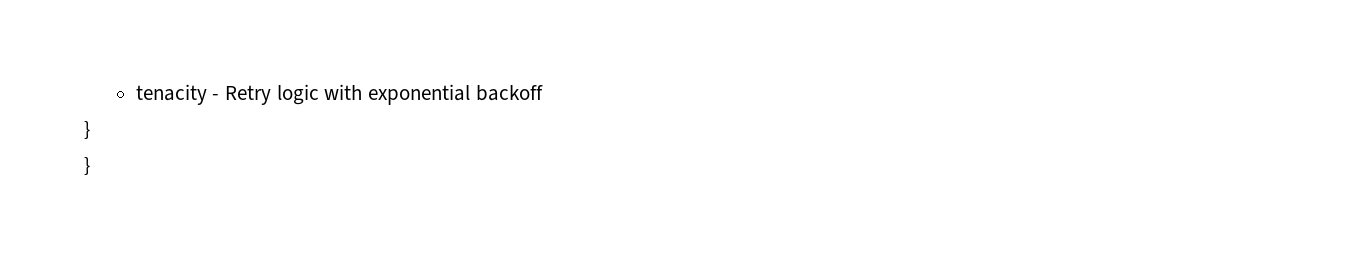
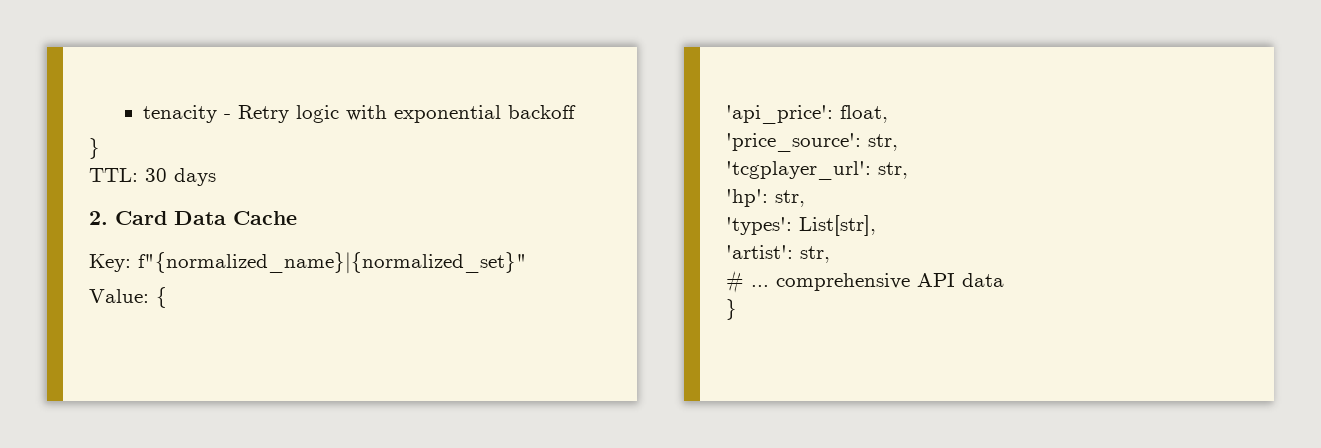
+ TTL: 30 days
+ 2. Card Data Cache
+ Key: f"{normalized_name}|{normalized_set}"
+ Value: {
+ 'api_price': float,
+ 'price_source': str,
+ 'tcgplayer_url': str,
+ 'hp': str,
+ 'types': List[str],
+ 'artist': str,
+ # ... comprehensive API data

